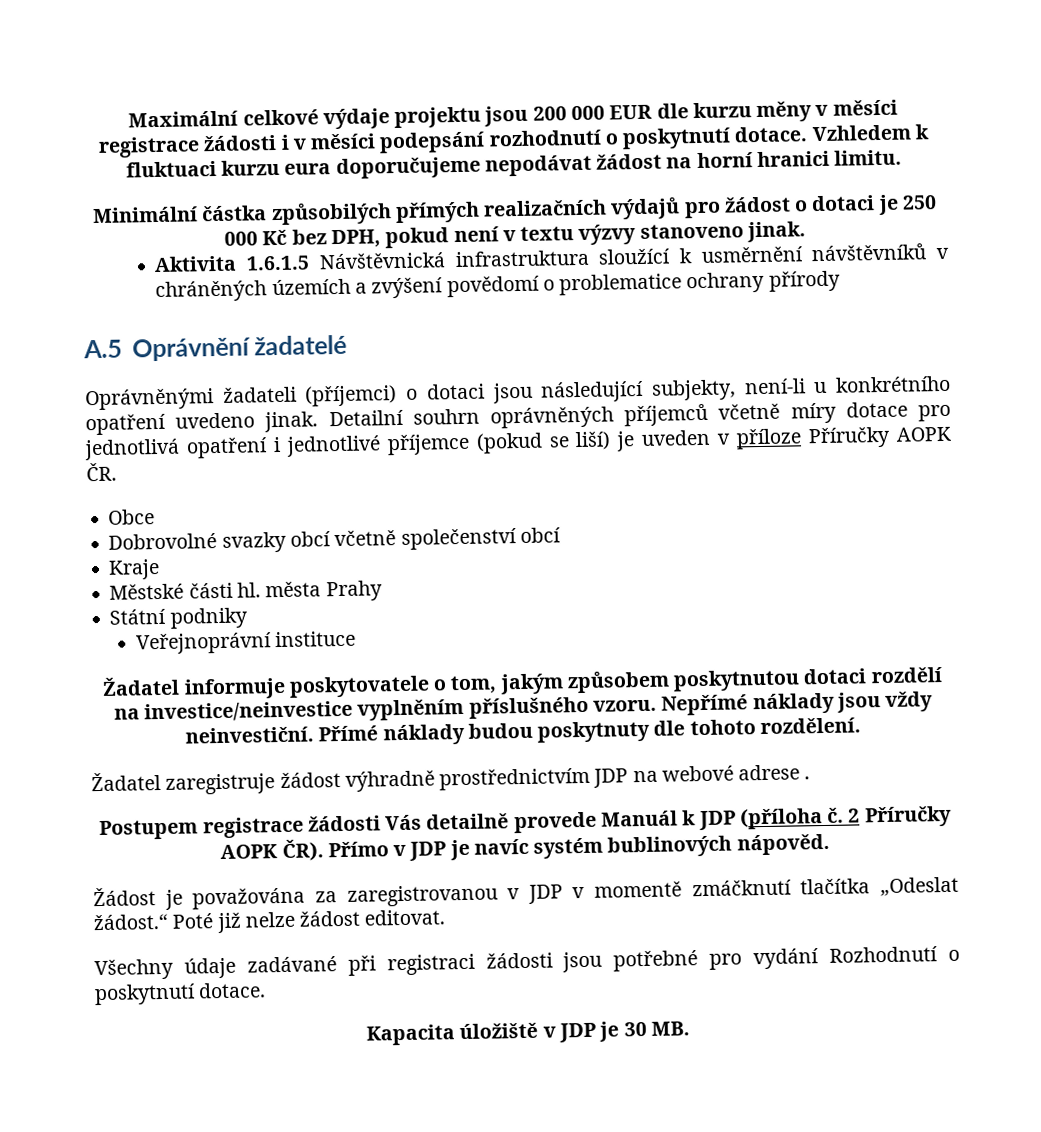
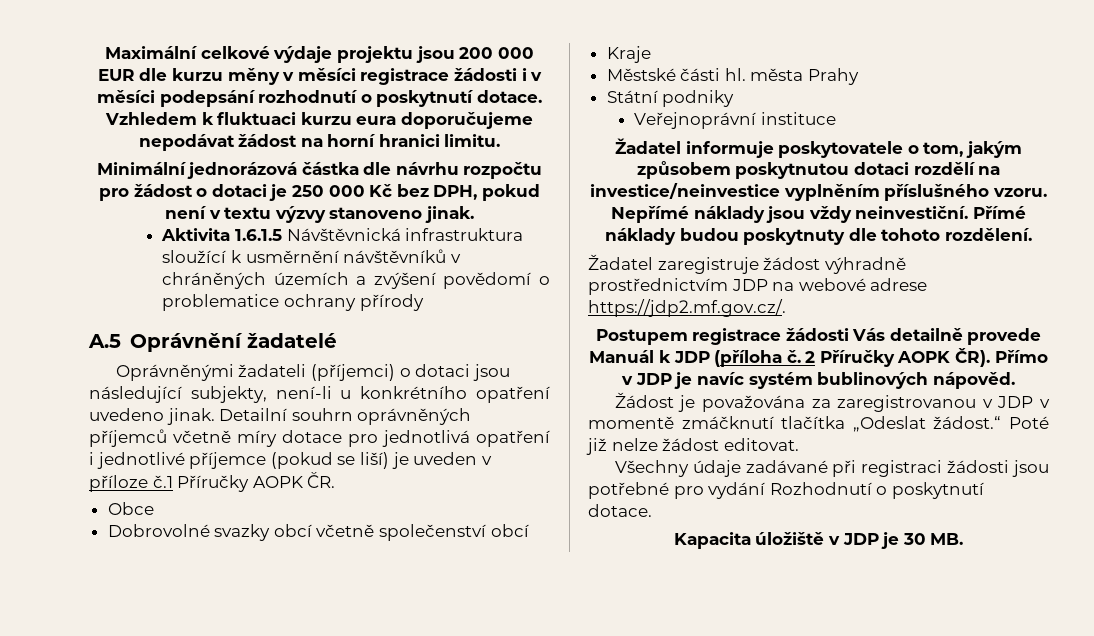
- Minimální částka způsobilých přímých realizačních výdajů pro žádost o dotaci je 250 000 Kč bez DPH, pokud není v textu výzvy stanoveno jinak.
+ Minimální jednorázová částka dle návrhu rozpočtu pro žádost o dotaci je 250 000 Kč bez DPH, pokud není v textu výzvy stanoveno jinak.
- Detailní souhrn oprávněných příjemců včetně míry dotace pro jednotlivá opatření i jednotlivé příjemce (pokud se liší) je uveden v příloze Příručky AOPK ČR.
+ Detailní souhrn oprávněných příjemců včetně míry dotace pro jednotlivá opatření i jednotlivé příjemce (pokud se liší) je uveden v příloze č.1 Příručky AOPK ČR.
- Žadatel zaregistruje žádost výhradně prostřednictvím JDP na webové adrese .
+ Žadatel zaregistruje žádost výhradně prostřednictvím JDP na webové adrese https://jdp2.mf.gov.cz/.

